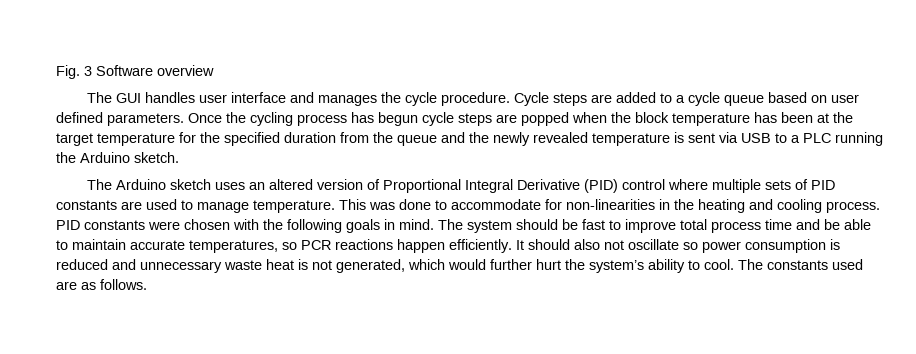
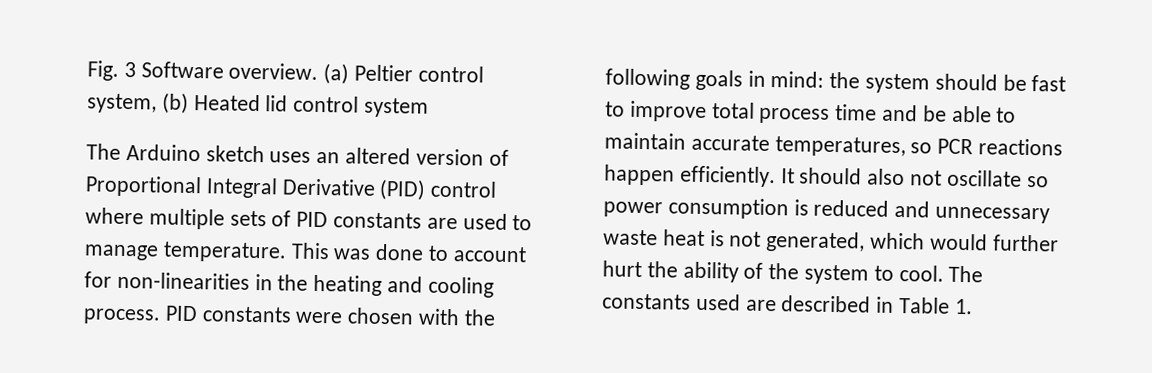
- Fig. 3 Software overview
- The GUI handles user interface and manages the cycle procedure. Cycle steps are added to a cycle queue based on user defined parameters. Once the cycling process has begun cycle steps are popped when the block temperature has been at the target temperature for the specified duration from the queue and the newly revealed temperature is sent via USB to a PLC running the Arduino sketch.
+ Fig. 3 Software overview. (a) Peltier control system, (b) Heated lid control system
- This was done to accommodate for non-linearities in the heating and cooling process.
+ This was done to account for non-linearities in the heating and cooling process.
- PID constants were chosen with the following goals in mind. The system should be fast to improve total process time and be able to maintain accurate temperatures, so PCR reactions happen efficiently.
+ PID constants were chosen with the following goals in mind: the system should be fast to improve total process time and be able to maintain accurate temperatures, so PCR reactions happen efficiently.
- It should also not oscillate so power consumption is reduced and unnecessary waste heat is not generated, which would further hurt the system’s ability to cool.
+ It should also not oscillate so power consumption is reduced and unnecessary waste heat is not generated, which would further hurt the ability of the system to cool.
- The constants used are as follows.
+ The constants used are described in Table 1.

